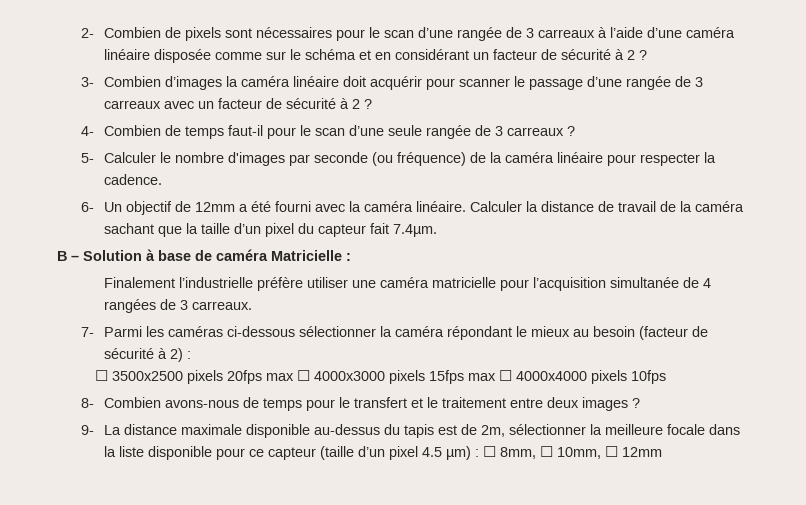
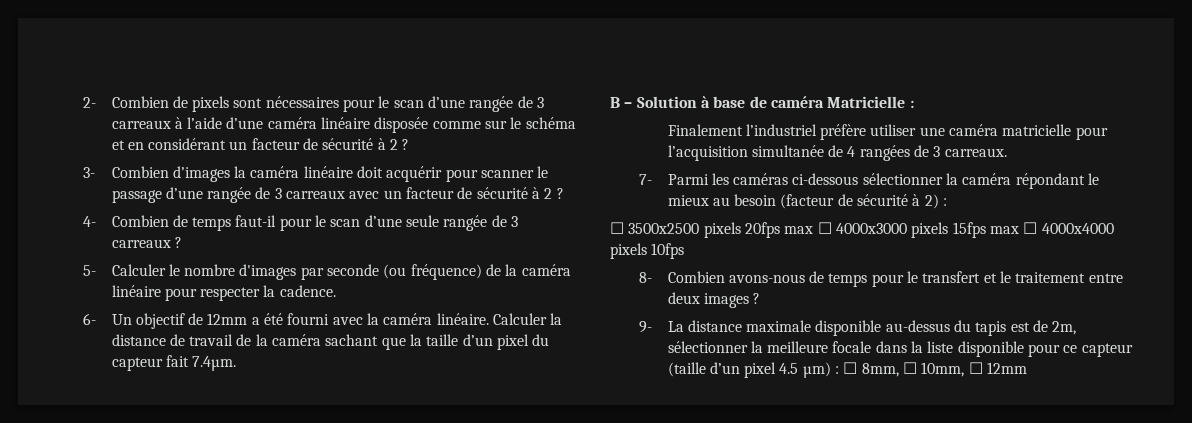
- Finalement l’industrielle préfère utiliser une caméra matricielle pour l’acquisition simultanée de 4 rangées de 3 carreaux.
+ Finalement l’industriel préfère utiliser une caméra matricielle pour l’acquisition simultanée de 4 rangées de 3 carreaux.

